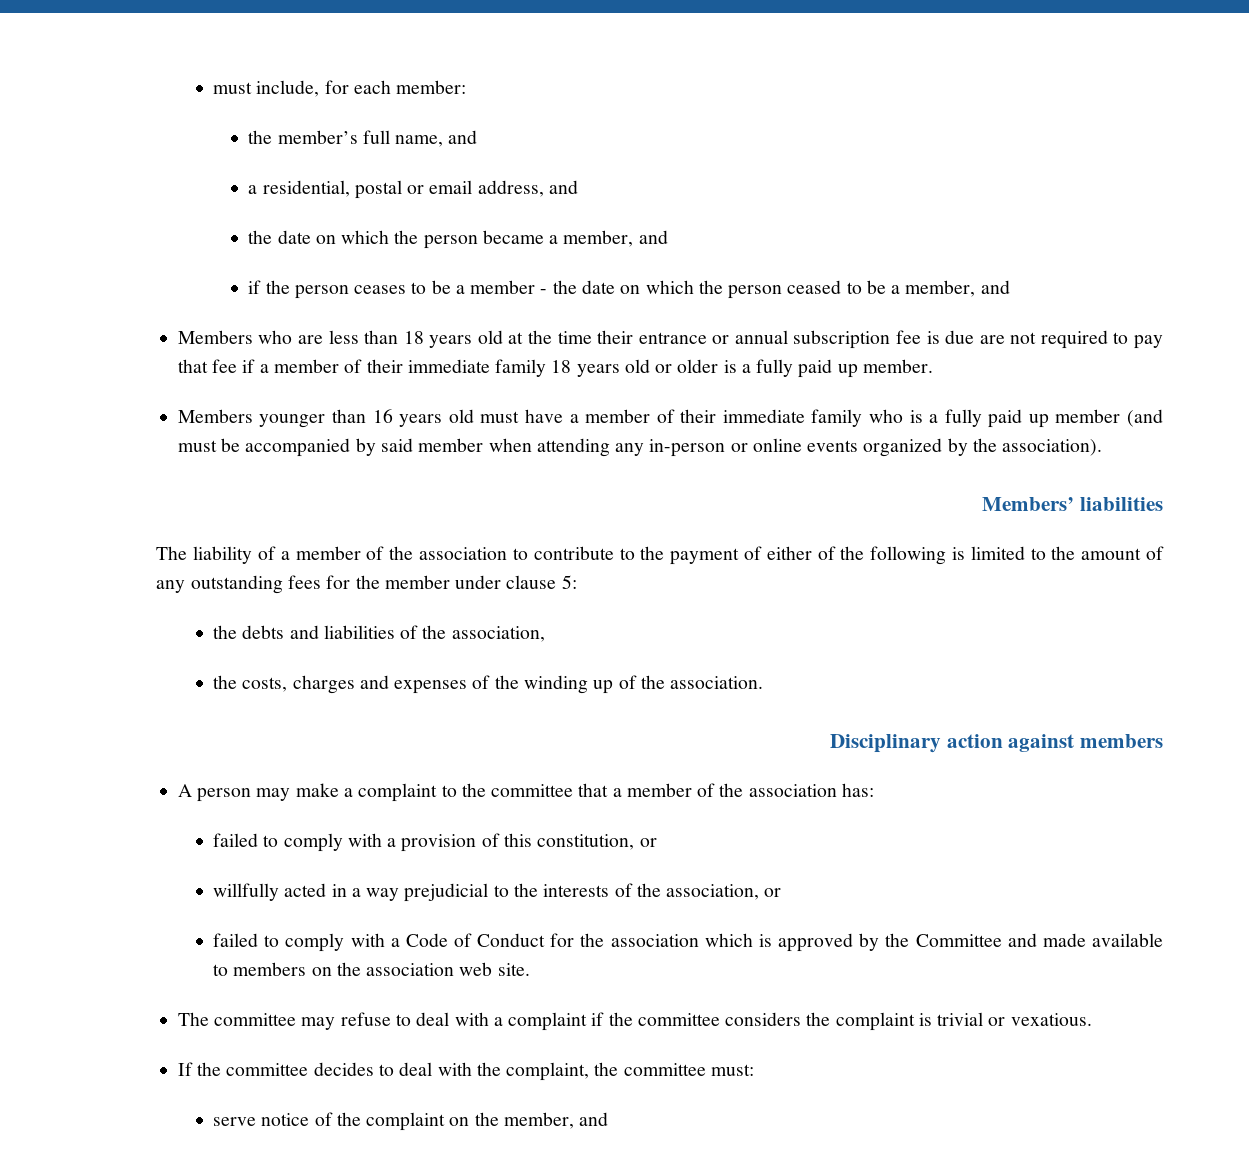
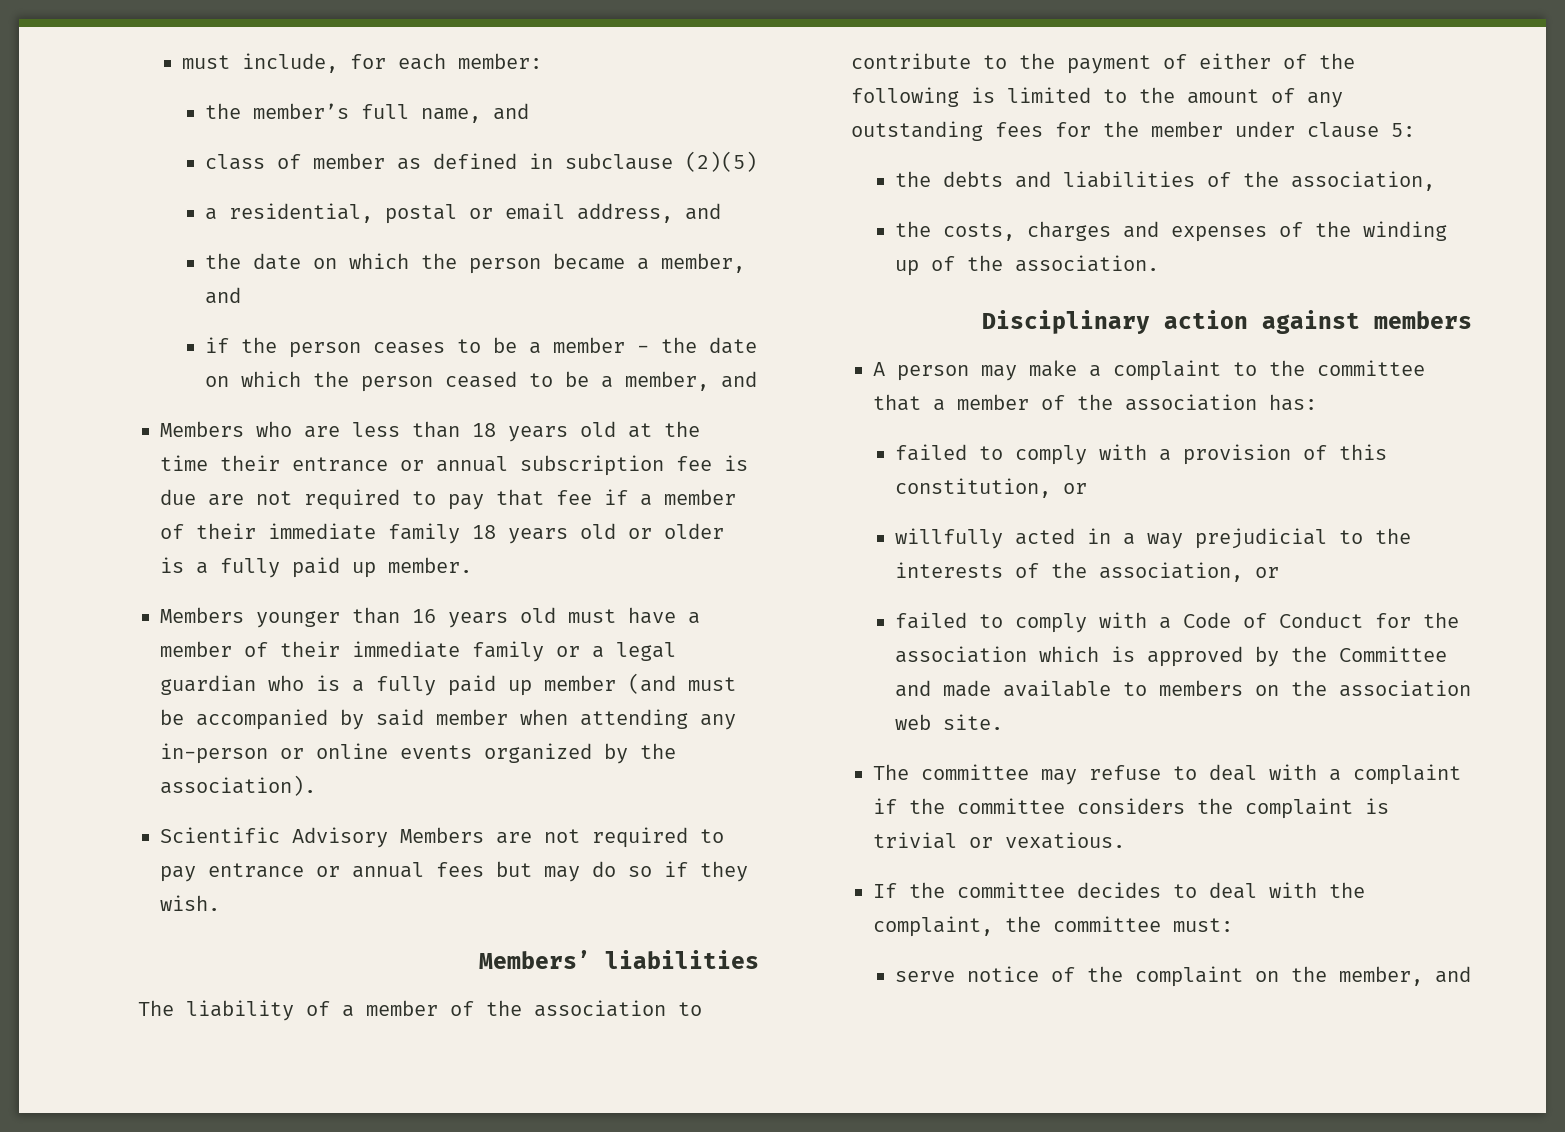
+ class of member as defined in subclause (2)(5)
- Members younger than 16 years old must have a member of their immediate family who is a fully paid up member (and must be accompanied by said member when attending any in-person or online events organized by the association).
+ Members younger than 16 years old must have a member of their immediate family or a legal guardian who is a fully paid up member (and must be accompanied by said member when attending any in-person or online events organized by the association).
+ Scientific Advisory Members are not required to pay entrance or annual fees but may do so if they wish.

